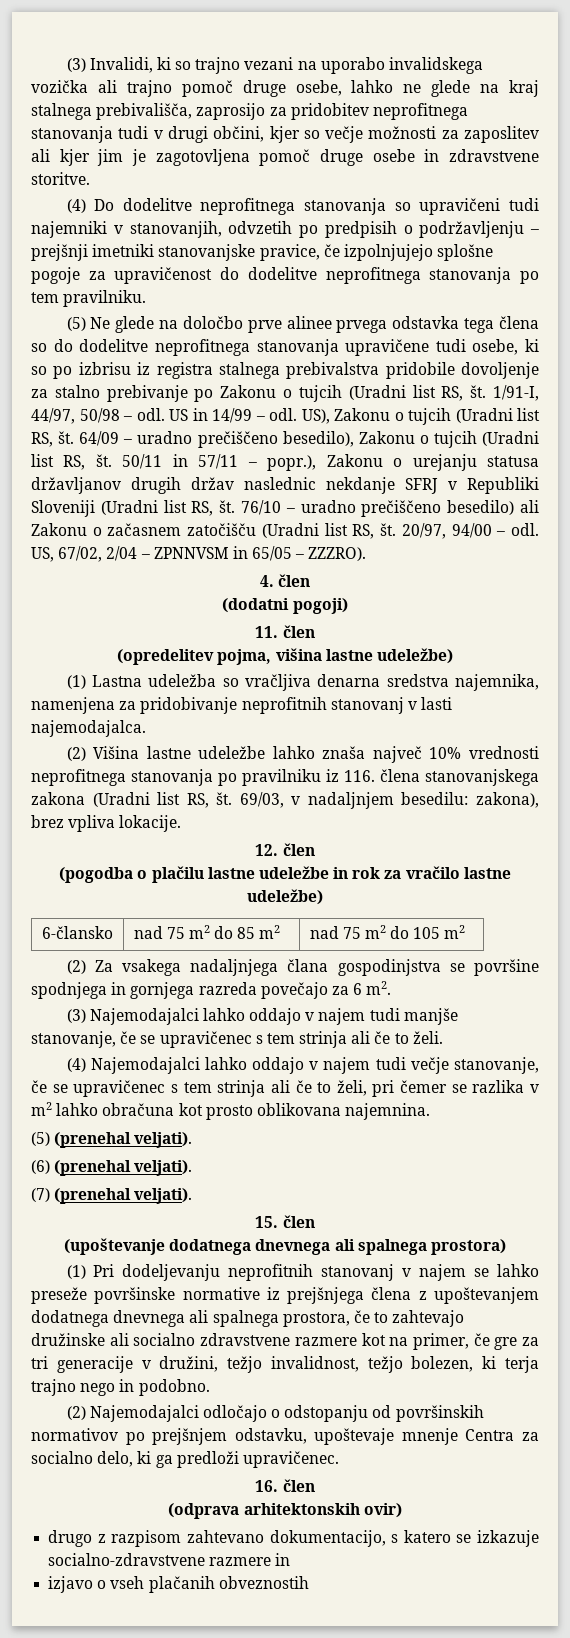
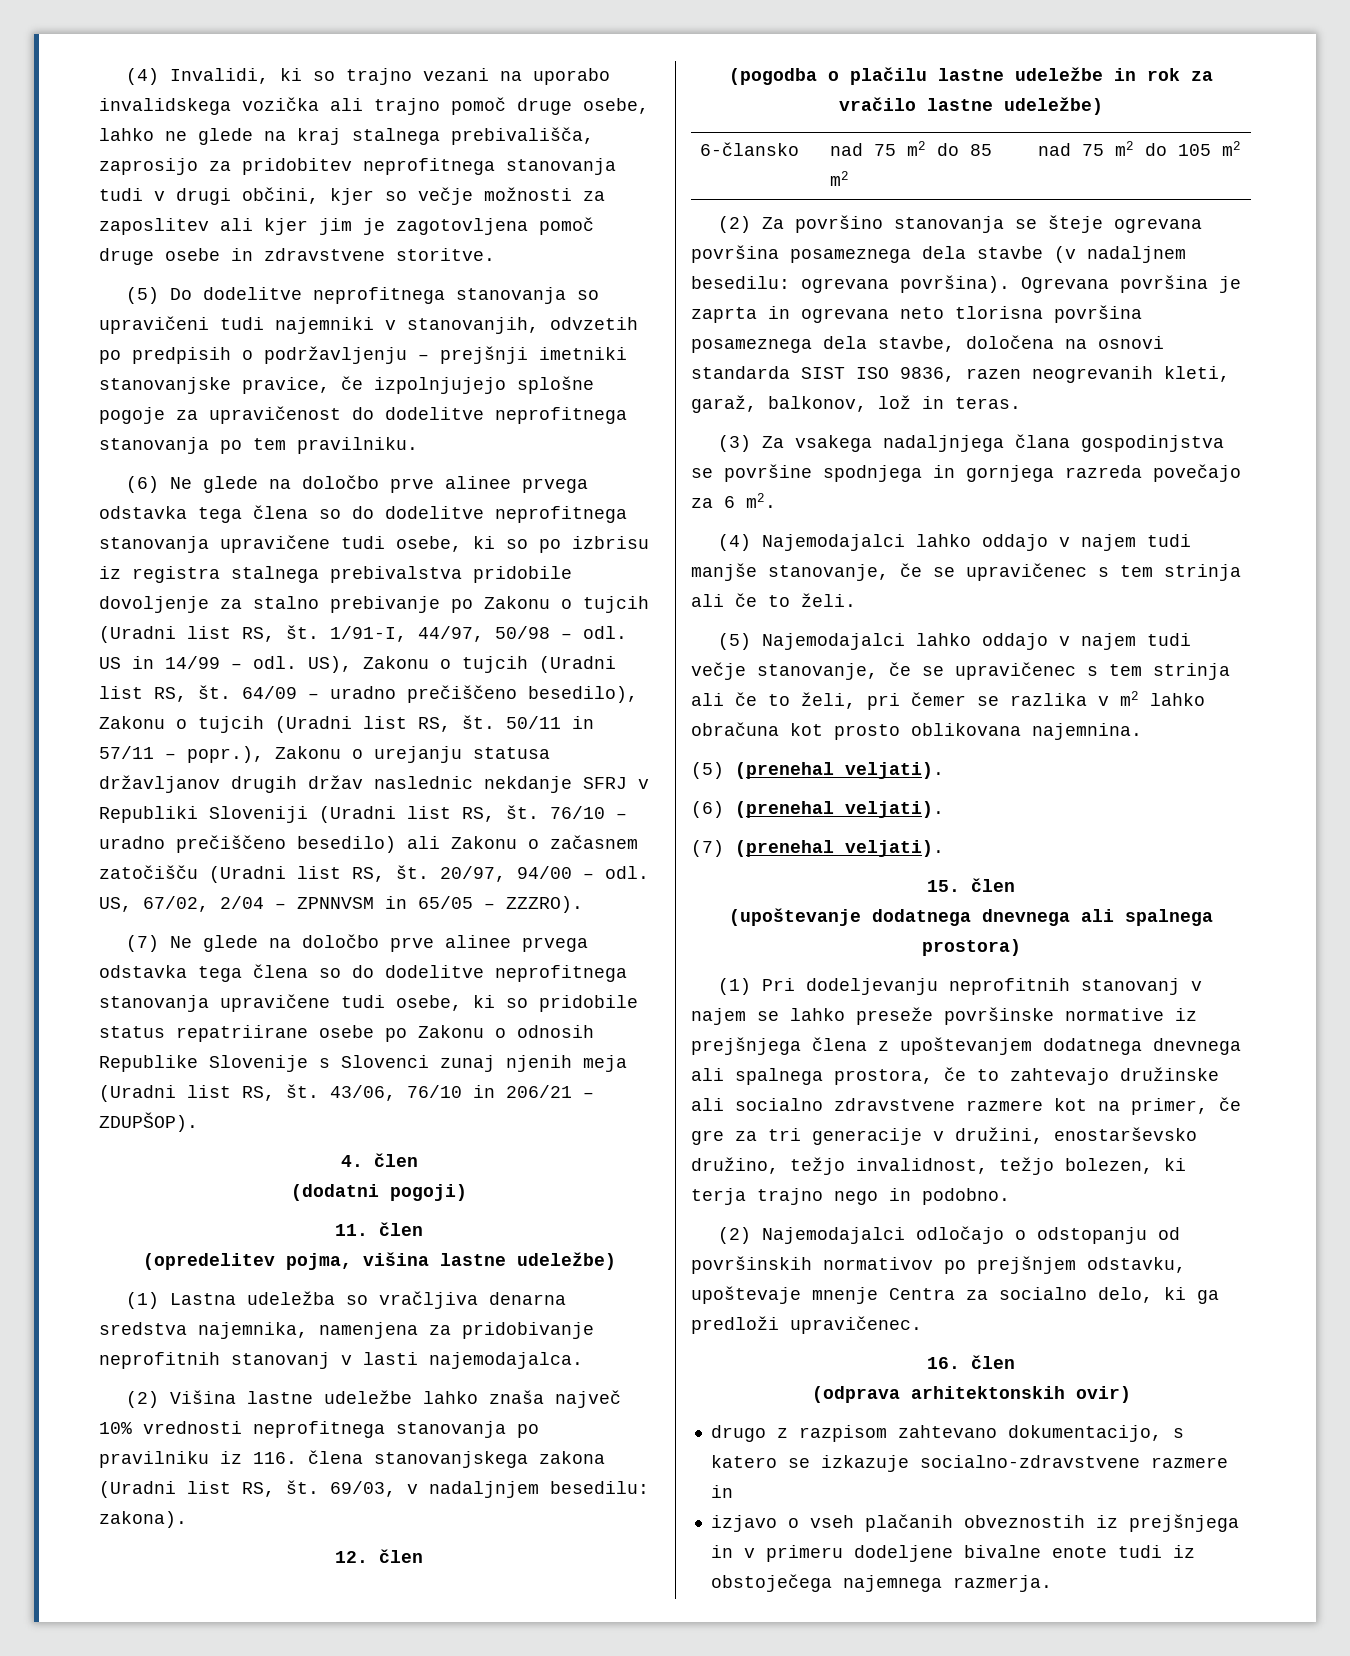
- (3) Invalidi, ki so trajno vezani na uporabo invalidskega vozička ali trajno pomoč druge osebe, lahko ne glede na kraj stalnega prebivališča, zaprosijo za pridobitev neprofitnega stanovanja tudi v drugi občini, kjer so večje možnosti za zaposlitev ali kjer jim je zagotovljena pomoč druge osebe in zdravstvene storitve.
+ (4) Invalidi, ki so trajno vezani na uporabo invalidskega vozička ali trajno pomoč druge osebe, lahko ne glede na kraj stalnega prebivališča, zaprosijo za pridobitev neprofitnega stanovanja tudi v drugi občini, kjer so večje možnosti za zaposlitev ali kjer jim je zagotovljena pomoč druge osebe in zdravstvene storitve.
- (4) Do dodelitve neprofitnega stanovanja so upravičeni tudi najemniki v stanovanjih, odvzetih po predpisih o podržavljenju – prejšnji imetniki stanovanjske pravice, če izpolnjujejo splošne pogoje za upravičenost do dodelitve neprofitnega stanovanja po tem pravilniku.
+ (5) Do dodelitve neprofitnega stanovanja so upravičeni tudi najemniki v stanovanjih, odvzetih po predpisih o podržavljenju – prejšnji imetniki stanovanjske pravice, če izpolnjujejo splošne pogoje za upravičenost do dodelitve neprofitnega stanovanja po tem pravilniku.
- (5) Ne glede na določbo prve alinee prvega odstavka tega člena so do dodelitve neprofitnega stanovanja upravičene tudi osebe, ki so po izbrisu iz registra stalnega prebivalstva pridobile dovoljenje za stalno prebivanje po Zakonu o tujcih (Uradni list RS, št.
+ (6) Ne glede na določbo prve alinee prvega odstavka tega člena so do dodelitve neprofitnega stanovanja upravičene tudi osebe, ki so po izbrisu iz registra stalnega prebivalstva pridobile dovoljenje za stalno prebivanje po Zakonu o tujcih (Uradni list RS, št.
+ (7) Ne glede na določbo prve alinee prvega odstavka tega člena so do dodelitve neprofitnega stanovanja upravičene tudi osebe, ki so pridobile status repatriirane osebe po Zakonu o odnosih Republike Slovenije s Slovenci zunaj njenih meja (Uradni list RS, št. 43/06, 76/10 in 206/21 – ZDUPŠOP).
- 69/03, v nadaljnjem besedilu: zakona), brez vpliva lokacije.
+ 69/03, v nadaljnjem besedilu: zakona).
- (2) Za vsakega nadaljnjega člana gospodinjstva se površine spodnjega in gornjega razreda povečajo za 6 m2.
+ (2) Za površino stanovanja se šteje ogrevana površina posameznega dela stavbe (v nadaljnem besedilu: ogrevana površina). Ogrevana površina je zaprta in ogrevana neto tlorisna površina posameznega dela stavbe, določena na osnovi standarda SIST ISO 9836, razen neogrevanih kleti, garaž, balkonov, lož in teras.
+ (3) Za vsakega nadaljnjega člana gospodinjstva se površine spodnjega in gornjega razreda povečajo za 6 m2.
- (3) Najemodajalci lahko oddajo v najem tudi manjše stanovanje, če se upravičenec s tem strinja ali če to želi.
+ (4) Najemodajalci lahko oddajo v najem tudi manjše stanovanje, če se upravičenec s tem strinja ali če to želi.
- (4) Najemodajalci lahko oddajo v najem tudi večje stanovanje, če se upravičenec s tem strinja ali če to želi, pri čemer se razlika v m2 lahko obračuna kot prosto oblikovana najemnina.
+ (5) Najemodajalci lahko oddajo v najem tudi večje stanovanje, če se upravičenec s tem strinja ali če to želi, pri čemer se razlika v m2 lahko obračuna kot prosto oblikovana najemnina.
- (1) Pri dodeljevanju neprofitnih stanovanj v najem se lahko preseže površinske normative iz prejšnjega člena z upoštevanjem dodatnega dnevnega ali spalnega prostora, če to zahtevajo družinske ali socialno zdravstvene razmere kot na primer, če gre za tri generacije v družini, težjo invalidnost, težjo bolezen, ki terja trajno nego in podobno.
+ (1) Pri dodeljevanju neprofitnih stanovanj v najem se lahko preseže površinske normative iz prejšnjega člena z upoštevanjem dodatnega dnevnega ali spalnega prostora, če to zahtevajo družinske ali socialno zdravstvene razmere kot na primer, če gre za tri generacije v družini, enostarševsko družino, težjo invalidnost, težjo bolezen, ki terja trajno nego in podobno.
- izjavo o vseh plačanih obveznostih
+ izjavo o vseh plačanih obveznostih iz prejšnjega in v primeru dodeljene bivalne enote tudi iz obstoječega najemnega razmerja.

